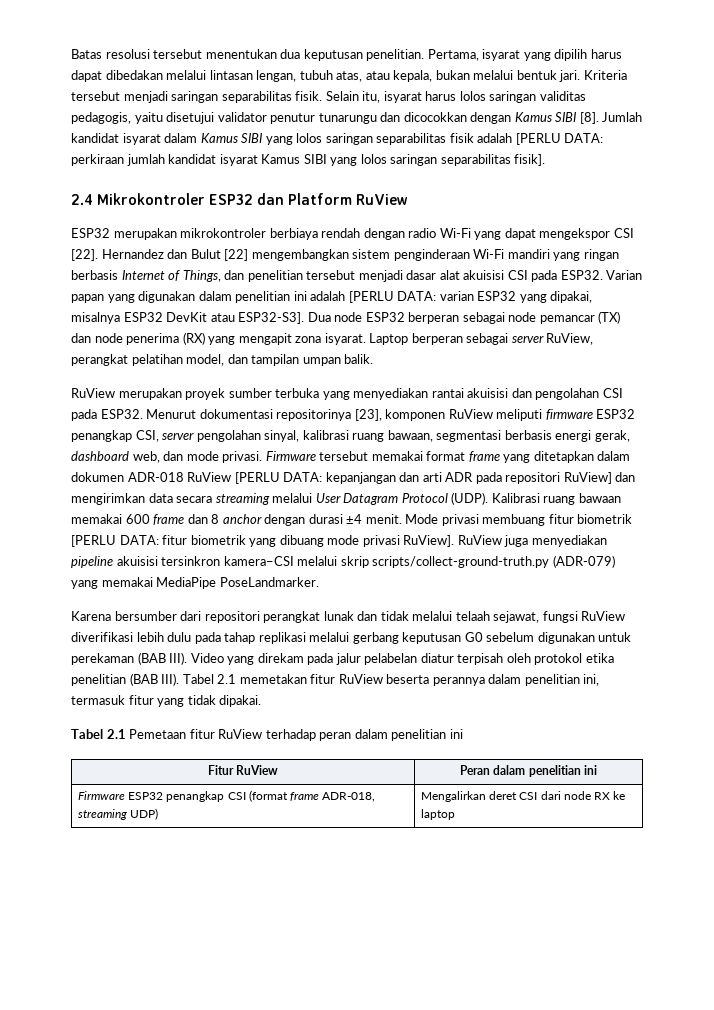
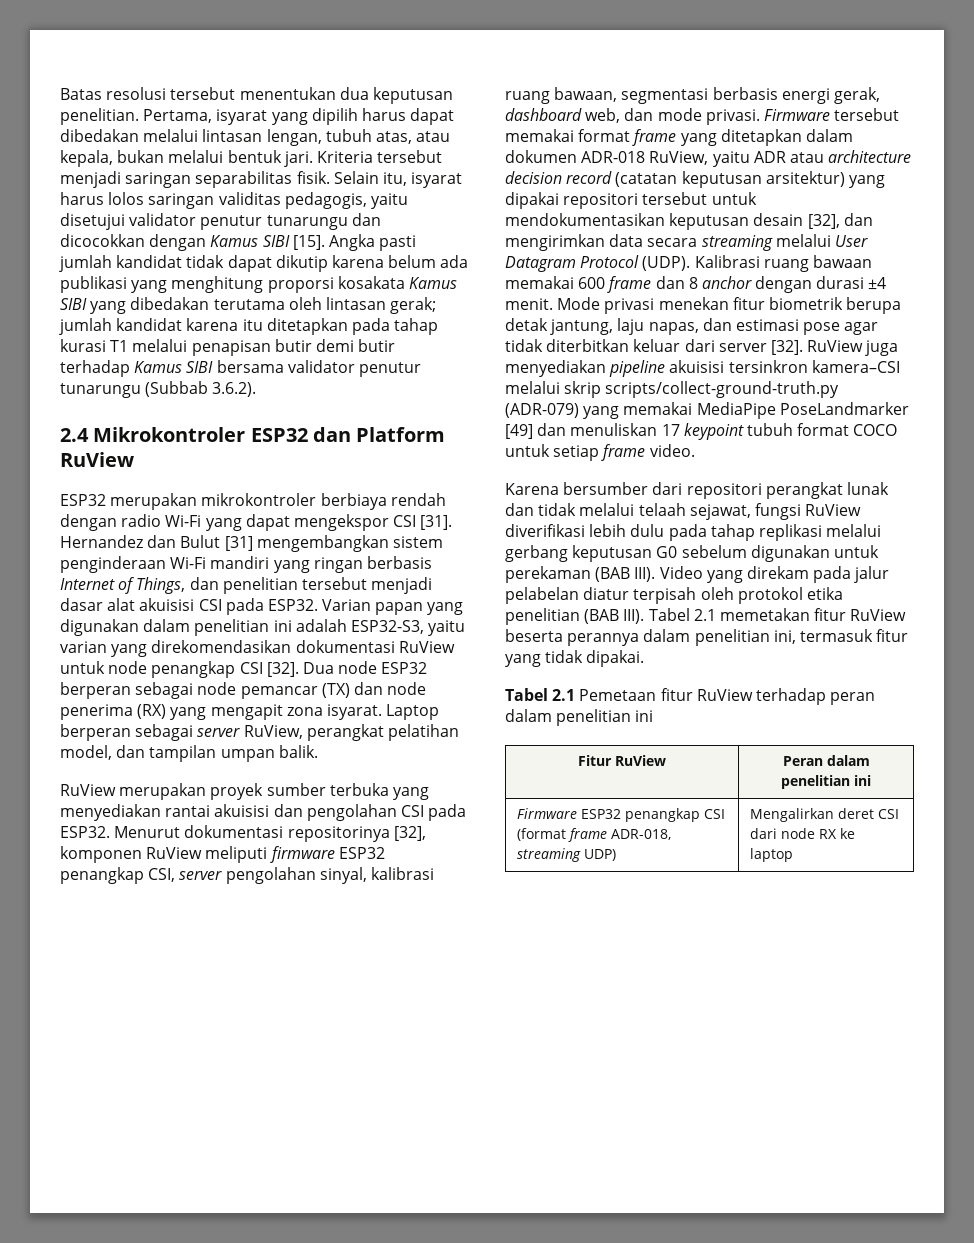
- Selain itu, isyarat harus lolos saringan validitas pedagogis, yaitu disetujui validator penutur tunarungu dan dicocokkan dengan Kamus SIBI [8]. Jumlah kandidat isyarat dalam Kamus SIBI yang lolos saringan separabilitas fisik adalah [PERLU DATA: perkiraan jumlah kandidat isyarat Kamus SIBI yang lolos saringan separabilitas fisik].
+ Selain itu, isyarat harus lolos saringan validitas pedagogis, yaitu disetujui validator penutur tunarungu dan dicocokkan dengan Kamus SIBI [15]. Angka pasti jumlah kandidat tidak dapat dikutip karena belum ada publikasi yang menghitung proporsi kosakata Kamus SIBI yang dibedakan terutama oleh lintasan gerak; jumlah kandidat karena itu ditetapkan pada tahap kurasi T1 melalui penapisan butir demi butir terhadap Kamus SIBI bersama validator penutur tunarungu (Subbab 3.6.2).
- ESP32 merupakan mikrokontroler berbiaya rendah dengan radio Wi-Fi yang dapat mengekspor CSI [22].
+ ESP32 merupakan mikrokontroler berbiaya rendah dengan radio Wi-Fi yang dapat mengekspor CSI [31].
- Hernandez dan Bulut [22] mengembangkan sistem penginderaan Wi-Fi mandiri yang ringan berbasis Internet of Things, dan penelitian tersebut menjadi dasar alat akuisisi CSI pada ESP32.
+ Hernandez dan Bulut [31] mengembangkan sistem penginderaan Wi-Fi mandiri yang ringan berbasis Internet of Things, dan penelitian tersebut menjadi dasar alat akuisisi CSI pada ESP32.
- Varian papan yang digunakan dalam penelitian ini adalah [PERLU DATA: varian ESP32 yang dipakai, misalnya ESP32 DevKit atau ESP32-S3].
+ Varian papan yang digunakan dalam penelitian ini adalah ESP32-S3, yaitu varian yang direkomendasikan dokumentasi RuView untuk node penangkap CSI [32].
- Menurut dokumentasi repositorinya [23], komponen RuView meliputi firmware ESP32 penangkap CSI, server pengolahan sinyal, kalibrasi ruang bawaan, segmentasi berbasis energi gerak, dashboard web, dan mode privasi.
+ Menurut dokumentasi repositorinya [32], komponen RuView meliputi firmware ESP32 penangkap CSI, server pengolahan sinyal, kalibrasi ruang bawaan, segmentasi berbasis energi gerak, dashboard web, dan mode privasi.
- Firmware tersebut memakai format frame yang ditetapkan dalam dokumen ADR-018 RuView [PERLU DATA: kepanjangan dan arti ADR pada repositori RuView] dan mengirimkan data secara streaming melalui User Datagram Protocol (UDP).
+ Firmware tersebut memakai format frame yang ditetapkan dalam dokumen ADR-018 RuView, yaitu ADR atau architecture decision record (catatan keputusan arsitektur) yang dipakai repositori tersebut untuk mendokumentasikan keputusan desain [32], dan mengirimkan data secara streaming melalui User Datagram Protocol (UDP).
- Mode privasi membuang fitur biometrik [PERLU DATA: fitur biometrik yang dibuang mode privasi RuView].
+ Mode privasi menekan fitur biometrik berupa detak jantung, laju napas, dan estimasi pose agar tidak diterbitkan keluar dari server [32].
- RuView juga menyediakan pipeline akuisisi tersinkron kamera–CSI melalui skrip scripts/collect-ground-truth.py (ADR-079) yang memakai MediaPipe PoseLandmarker.
+ RuView juga menyediakan pipeline akuisisi tersinkron kamera–CSI melalui skrip scripts/collect-ground-truth.py (ADR-079) yang memakai MediaPipe PoseLandmarker [49] dan menuliskan 17 keypoint tubuh format COCO untuk setiap frame video.

